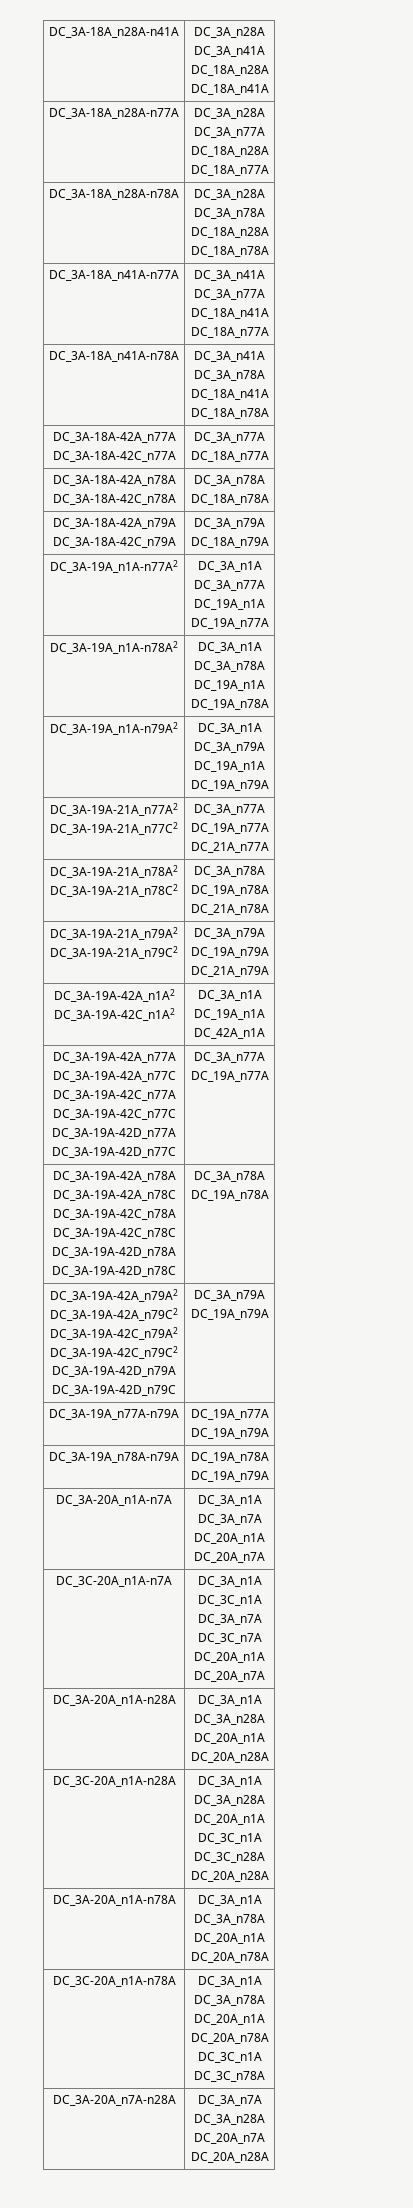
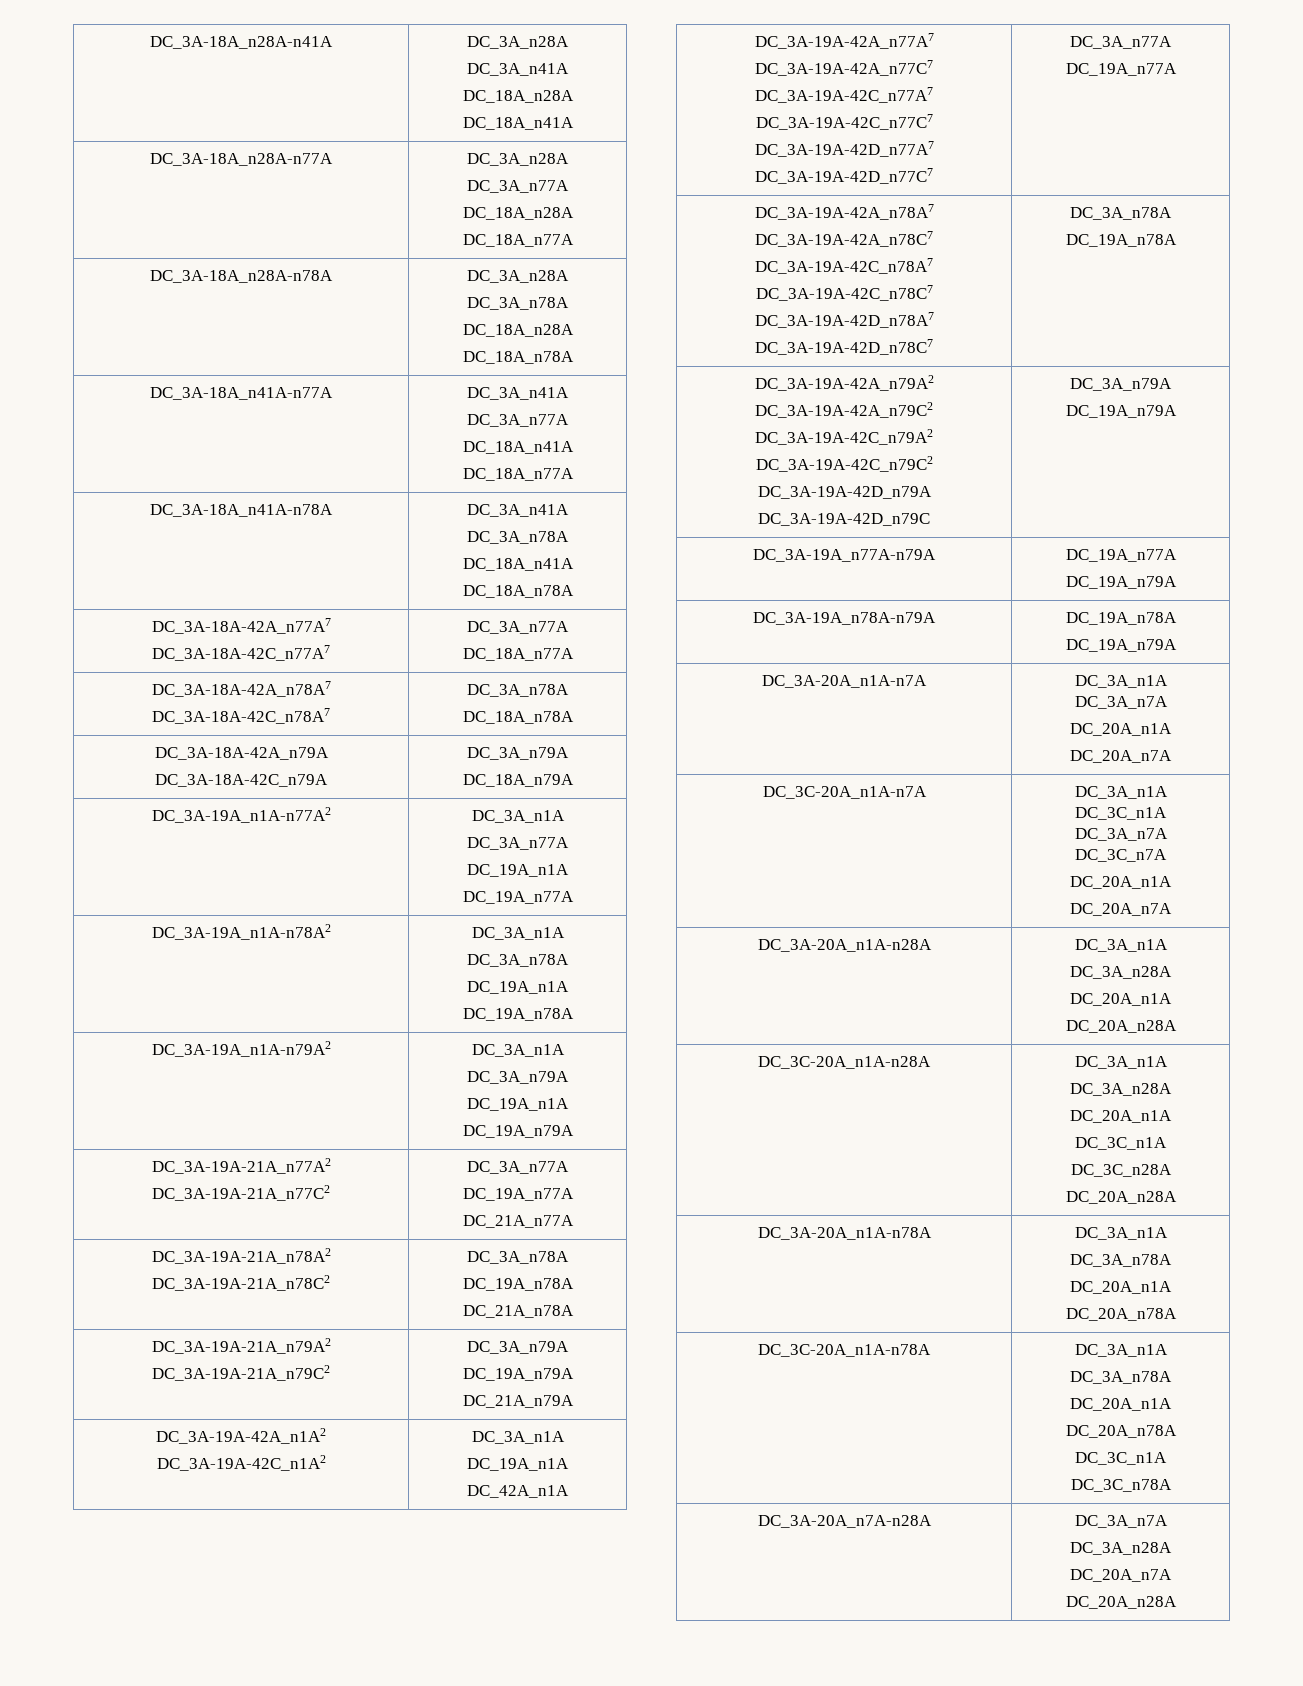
- DC_3A-18A-42A_n77A
- DC_3A-18A-42C_n77A | DC_3A_n77A
+ DC_3A-18A-42A_n77A7
+ DC_3A-18A-42C_n77A7 | DC_3A_n77A
- DC_3A-18A-42A_n78A
- DC_3A-18A-42C_n78A | DC_3A_n78A
+ DC_3A-18A-42A_n78A7
+ DC_3A-18A-42C_n78A7 | DC_3A_n78A
- DC_3A-19A-42A_n77A
- DC_3A-19A-42A_n77C
- DC_3A-19A-42C_n77A
- DC_3A-19A-42C_n77C
- DC_3A-19A-42D_n77A
- DC_3A-19A-42D_n77C | DC_3A_n77A
+ DC_3A-19A-42A_n77A7
+ DC_3A-19A-42A_n77C7
+ DC_3A-19A-42C_n77A7
+ DC_3A-19A-42C_n77C7
+ DC_3A-19A-42D_n77A7
+ DC_3A-19A-42D_n77C7 | DC_3A_n77A
  DC_19A_n77A
- DC_3A-19A-42A_n78A
- DC_3A-19A-42A_n78C
- DC_3A-19A-42C_n78A
- DC_3A-19A-42C_n78C
- DC_3A-19A-42D_n78A
- DC_3A-19A-42D_n78C | DC_3A_n78A
+ DC_3A-19A-42A_n78A7
+ DC_3A-19A-42A_n78C7
+ DC_3A-19A-42C_n78A7
+ DC_3A-19A-42C_n78C7
+ DC_3A-19A-42D_n78A7
+ DC_3A-19A-42D_n78C7 | DC_3A_n78A

